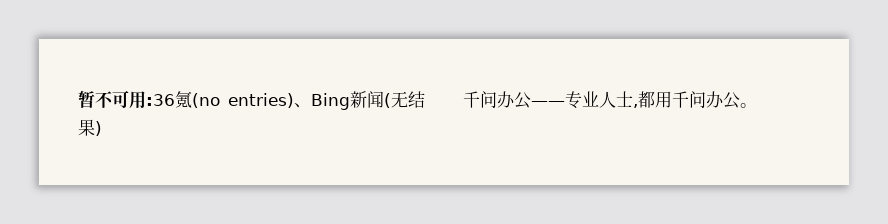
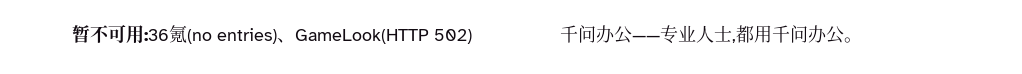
- 暂不可用:36氪(no entries)、Bing新闻(无结果)
+ 暂不可用:36氪(no entries)、GameLook(HTTP 502)

